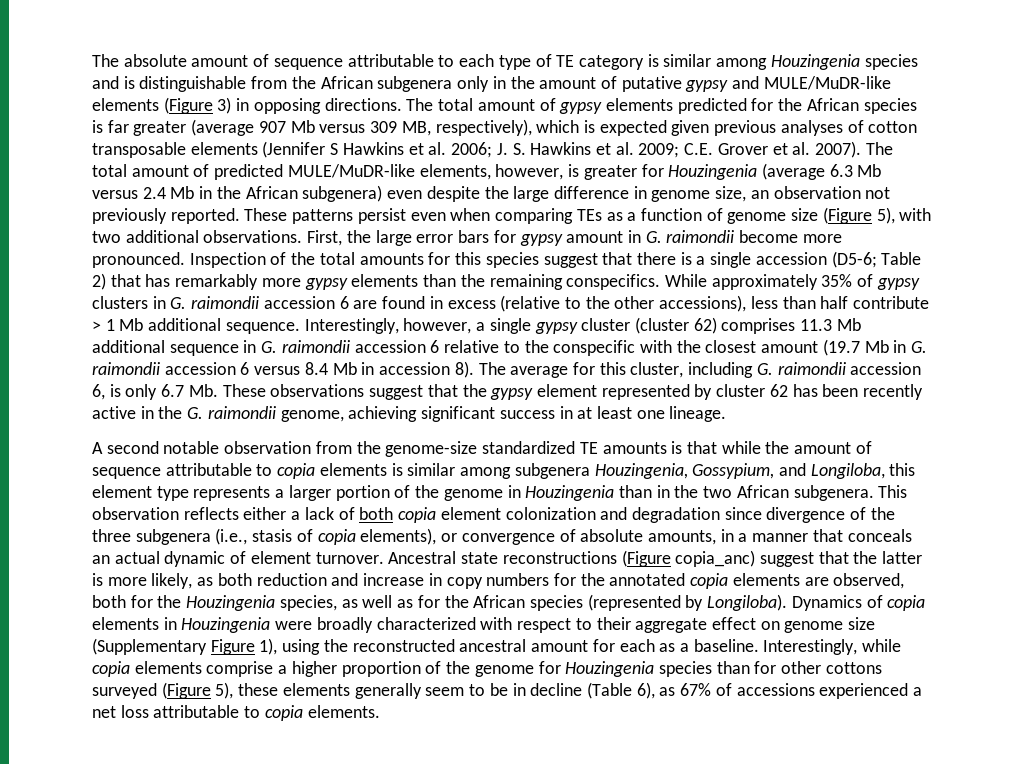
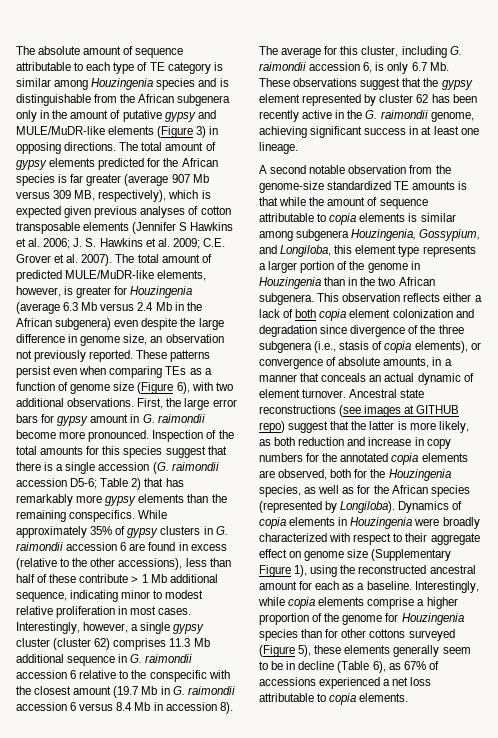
- These patterns persist even when comparing TEs as a function of genome size (Figure 5), with two additional observations.
+ These patterns persist even when comparing TEs as a function of genome size (Figure 6), with two additional observations.
- Inspection of the total amounts for this species suggest that there is a single accession (D5-6; Table 2) that has remarkably more gypsy elements than the remaining conspecifics.
+ Inspection of the total amounts for this species suggest that there is a single accession (G. raimondii accession D5-6; Table 2) that has remarkably more gypsy elements than the remaining conspecifics.
- While approximately 35% of gypsy clusters in G. raimondii accession 6 are found in excess (relative to the other accessions), less than half contribute > 1 Mb additional sequence.
+ While approximately 35% of gypsy clusters in G. raimondii accession 6 are found in excess (relative to the other accessions), less than half of these contribute > 1 Mb additional sequence, indicating minor to modest relative proliferation in most cases.
- Ancestral state reconstructions (Figure copia_anc) suggest that the latter is more likely, as both reduction and increase in copy numbers for the annotated copia elements are observed, both for the Houzingenia species, as well as for the African species (represented by Longiloba).
+ Ancestral state reconstructions (see images at GITHUB repo) suggest that the latter is more likely, as both reduction and increase in copy numbers for the annotated copia elements are observed, both for the Houzingenia species, as well as for the African species (represented by Longiloba).

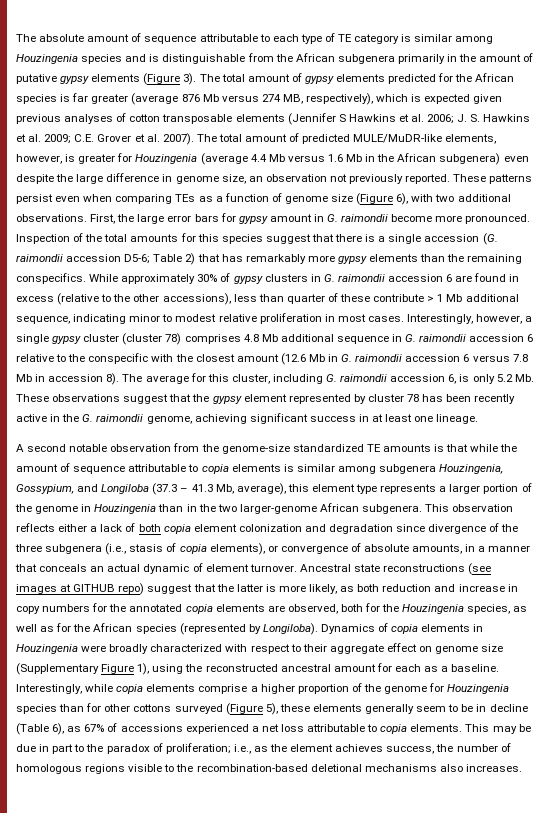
- The absolute amount of sequence attributable to each type of TE category is similar among Houzingenia species and is distinguishable from the African subgenera only in the amount of putative gypsy and MULE/MuDR-like elements (Figure 3) in opposing directions.
+ The absolute amount of sequence attributable to each type of TE category is similar among Houzingenia species and is distinguishable from the African subgenera primarily in the amount of putative gypsy elements (Figure 3).
- The total amount of gypsy elements predicted for the African species is far greater (average 907 Mb versus 309 MB, respectively), which is expected given previous analyses of cotton transposable elements (Jennifer S Hawkins et al. 2006; J. S. Hawkins et al. 2009; C.E. Grover et al. 2007).
+ The total amount of gypsy elements predicted for the African species is far greater (average 876 Mb versus 274 MB, respectively), which is expected given previous analyses of cotton transposable elements (Jennifer S Hawkins et al. 2006; J. S. Hawkins et al. 2009; C.E. Grover et al. 2007).
- The total amount of predicted MULE/MuDR-like elements, however, is greater for Houzingenia (average 6.3 Mb versus 2.4 Mb in the African subgenera) even despite the large difference in genome size, an observation not previously reported.
+ The total amount of predicted MULE/MuDR-like elements, however, is greater for Houzingenia (average 4.4 Mb versus 1.6 Mb in the African subgenera) even despite the large difference in genome size, an observation not previously reported.
- While approximately 35% of gypsy clusters in G. raimondii accession 6 are found in excess (relative to the other accessions), less than half of these contribute > 1 Mb additional sequence, indicating minor to modest relative proliferation in most cases.
+ While approximately 30% of gypsy clusters in G. raimondii accession 6 are found in excess (relative to the other accessions), less than quarter of these contribute > 1 Mb additional sequence, indicating minor to modest relative proliferation in most cases.
- Interestingly, however, a single gypsy cluster (cluster 62) comprises 11.3 Mb additional sequence in G. raimondii accession 6 relative to the conspecific with the closest amount (19.7 Mb in G. raimondii accession 6 versus 8.4 Mb in accession 8).
+ Interestingly, however, a single gypsy cluster (cluster 78) comprises 4.8 Mb additional sequence in G. raimondii accession 6 relative to the conspecific with the closest amount (12.6 Mb in G. raimondii accession 6 versus 7.8 Mb in accession 8).
- The average for this cluster, including G. raimondii accession 6, is only 6.7 Mb. These observations suggest that the gypsy element represented by cluster 62 has been recently active in the G. raimondii genome, achieving significant success in at least one lineage.
+ The average for this cluster, including G. raimondii accession 6, is only 5.2 Mb. These observations suggest that the gypsy element represented by cluster 78 has been recently active in the G. raimondii genome, achieving significant success in at least one lineage.
- A second notable observation from the genome-size standardized TE amounts is that while the amount of sequence attributable to copia elements is similar among subgenera Houzingenia, Gossypium, and Longiloba, this element type represents a larger portion of the genome in Houzingenia than in the two African subgenera.
+ A second notable observation from the genome-size standardized TE amounts is that while the amount of sequence attributable to copia elements is similar among subgenera Houzingenia, Gossypium, and Longiloba (37.3 – 41.3 Mb, average), this element type represents a larger portion of the genome in Houzingenia than in the two larger-genome African subgenera.
+ This may be due in part to the paradox of proliferation; i.e., as the element achieves success, the number of homologous regions visible to the recombination-based deletional mechanisms also increases.

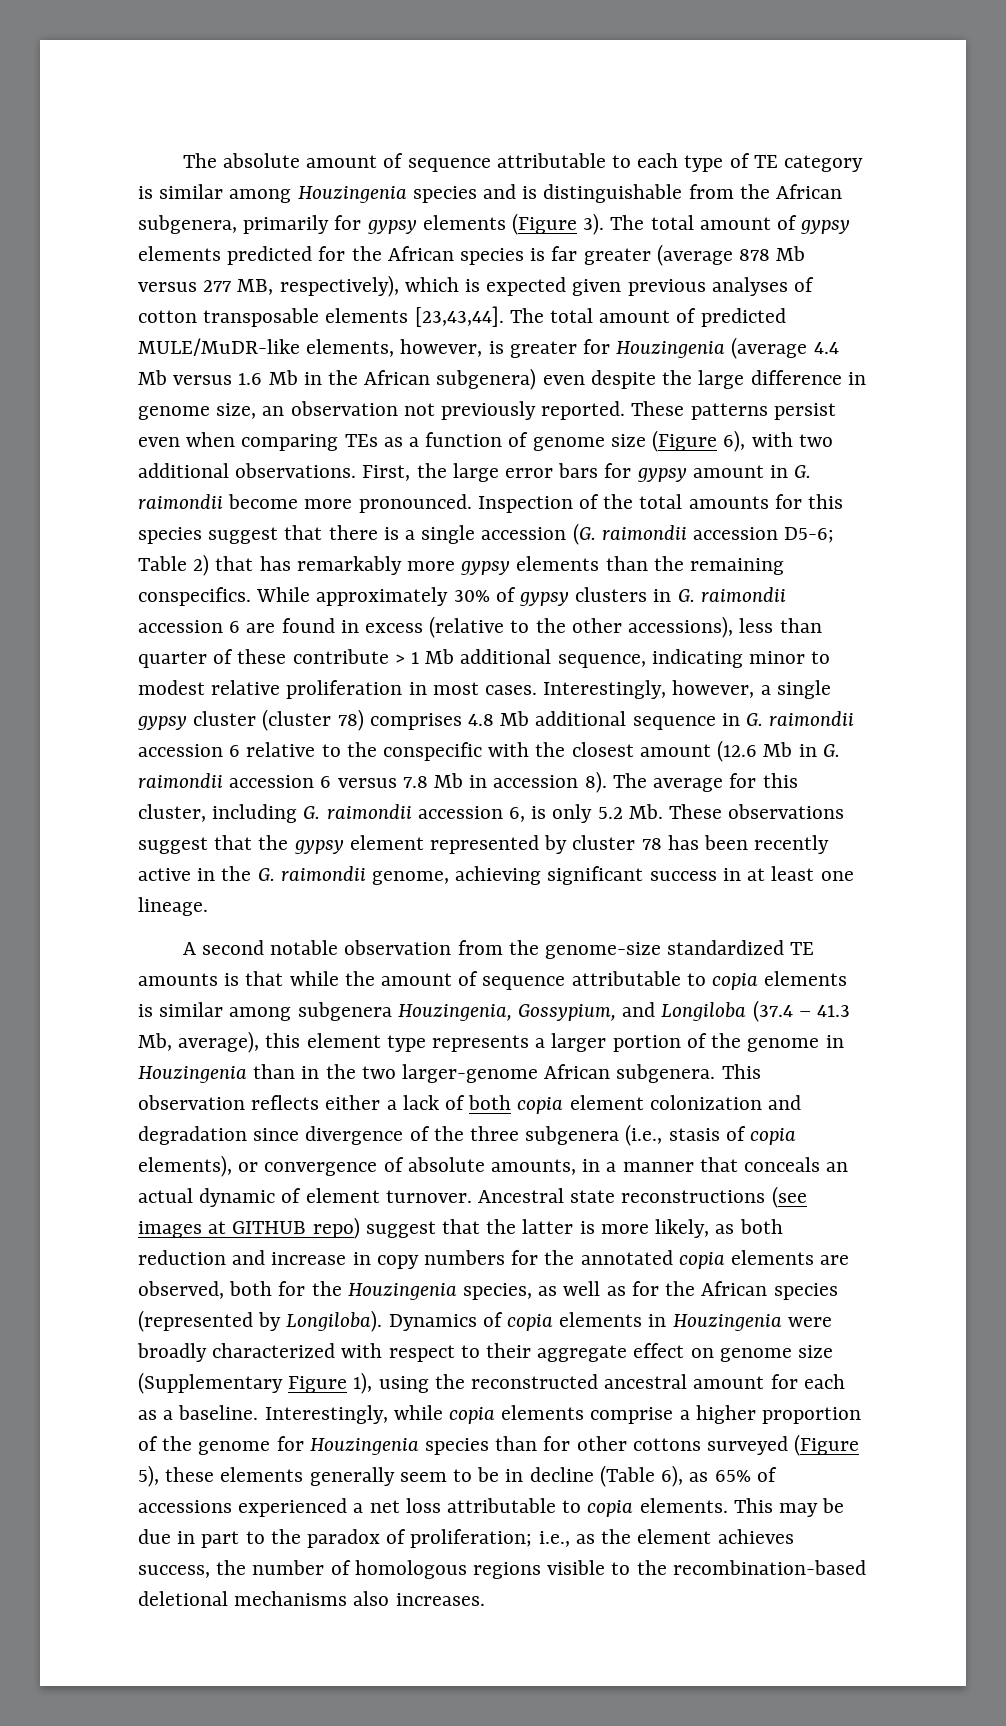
- The absolute amount of sequence attributable to each type of TE category is similar among Houzingenia species and is distinguishable from the African subgenera primarily in the amount of putative gypsy elements (Figure 3).
+ The absolute amount of sequence attributable to each type of TE category is similar among Houzingenia species and is distinguishable from the African subgenera, primarily for gypsy elements (Figure 3).
- The total amount of gypsy elements predicted for the African species is far greater (average 876 Mb versus 274 MB, respectively), which is expected given previous analyses of cotton transposable elements (Jennifer S Hawkins et al. 2006; J. S. Hawkins et al. 2009; C.E. Grover et al. 2007).
+ The total amount of gypsy elements predicted for the African species is far greater (average 878 Mb versus 277 MB, respectively), which is expected given previous analyses of cotton transposable elements [23,43,44].
- A second notable observation from the genome-size standardized TE amounts is that while the amount of sequence attributable to copia elements is similar among subgenera Houzingenia, Gossypium, and Longiloba (37.3 – 41.3 Mb, average), this element type represents a larger portion of the genome in Houzingenia than in the two larger-genome African subgenera.
+ A second notable observation from the genome-size standardized TE amounts is that while the amount of sequence attributable to copia elements is similar among subgenera Houzingenia, Gossypium, and Longiloba (37.4 – 41.3 Mb, average), this element type represents a larger portion of the genome in Houzingenia than in the two larger-genome African subgenera.
- Interestingly, while copia elements comprise a higher proportion of the genome for Houzingenia species than for other cottons surveyed (Figure 5), these elements generally seem to be in decline (Table 6), as 67% of accessions experienced a net loss attributable to copia elements.
+ Interestingly, while copia elements comprise a higher proportion of the genome for Houzingenia species than for other cottons surveyed (Figure 5), these elements generally seem to be in decline (Table 6), as 65% of accessions experienced a net loss attributable to copia elements.

